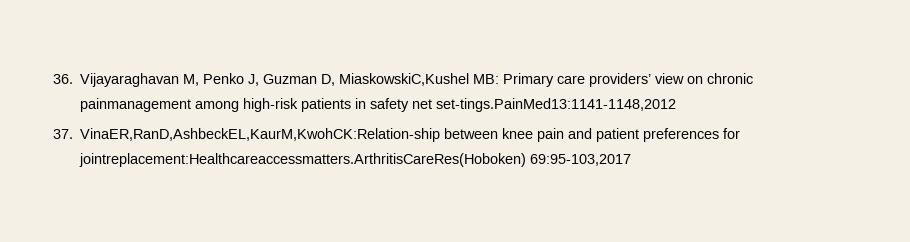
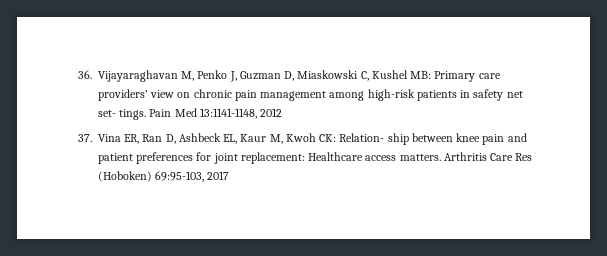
- 36. Vijayaraghavan M, Penko J, Guzman D, MiaskowskiC,Kushel MB: Primary care providers’ view on chronic painmanagement among high-risk patients in safety net set-tings.PainMed13:1141-1148,2012
- 37. VinaER,RanD,AshbeckEL,KaurM,KwohCK:Relation-ship between knee pain and patient preferences for jointreplacement:Healthcareaccessmatters.ArthritisCareRes(Hoboken) 69:95-103,2017
+ 36. Vijayaraghavan M, Penko J, Guzman D, Miaskowski C, Kushel MB: Primary care providers’ view on chronic pain management among high-risk patients in safety net set- tings. Pain Med 13:1141-1148, 2012
+ 37. Vina ER, Ran D, Ashbeck EL, Kaur M, Kwoh CK: Relation- ship between knee pain and patient preferences for joint replacement: Healthcare access matters. Arthritis Care Res (Hoboken) 69:95-103, 2017

